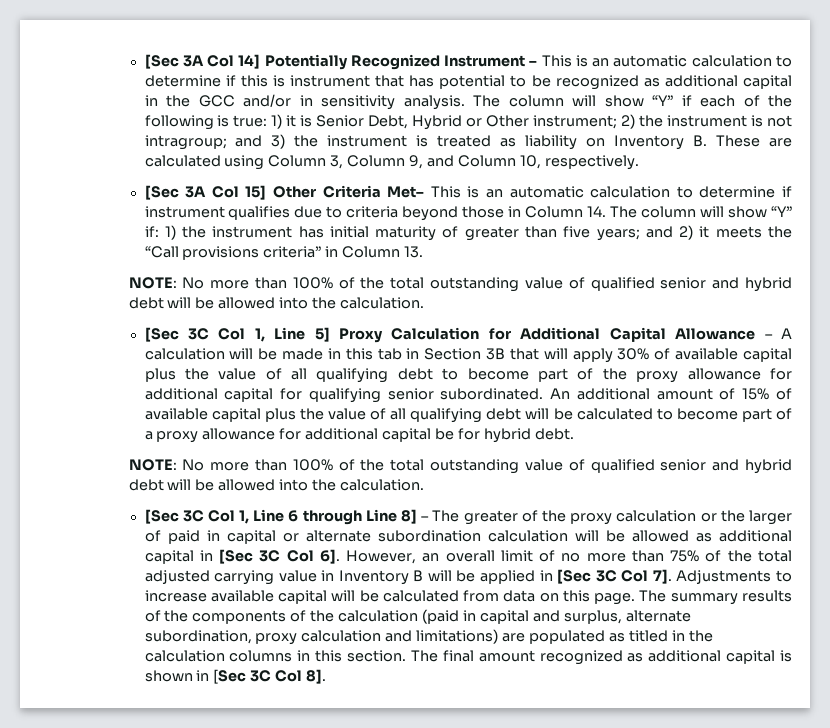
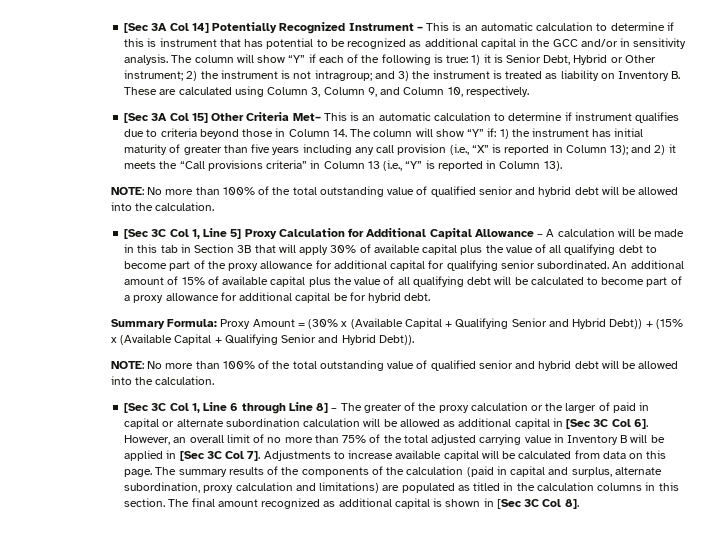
- [Sec 3A Col 15] Other Criteria Met– This is an automatic calculation to determine if instrument qualifies due to criteria beyond those in Column 14. The column will show “Y” if: 1) the instrument has initial maturity of greater than five years; and 2) it meets the “Call provisions criteria” in Column 13.
+ [Sec 3A Col 15] Other Criteria Met– This is an automatic calculation to determine if instrument qualifies due to criteria beyond those in Column 14. The column will show “Y” if: 1) the instrument has initial maturity of greater than five years including any call provision (i.e., “X” is reported in Column 13); and 2) it meets the “Call provisions criteria” in Column 13 (i.e., “Y” is reported in Column 13).
+ Summary Formula: Proxy Amount = (30% x (Available Capital + Qualifying Senior and Hybrid Debt)) + (15% x (Available Capital + Qualifying Senior and Hybrid Debt)).

